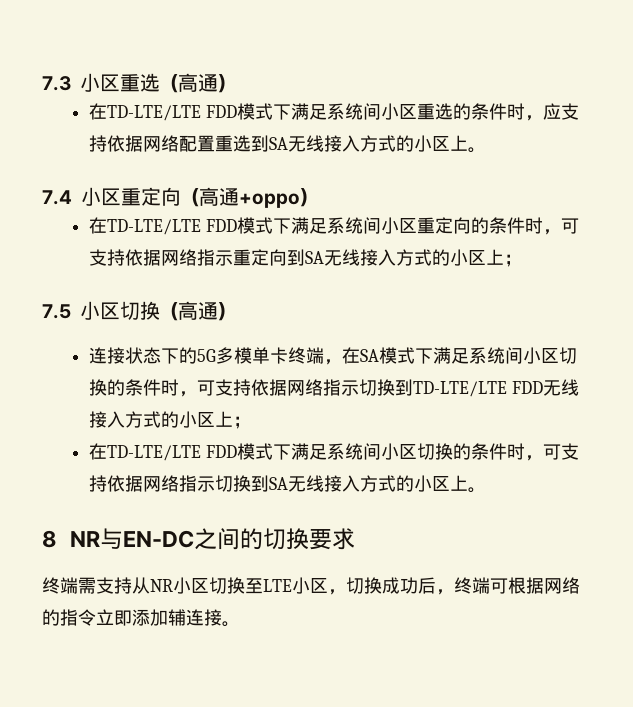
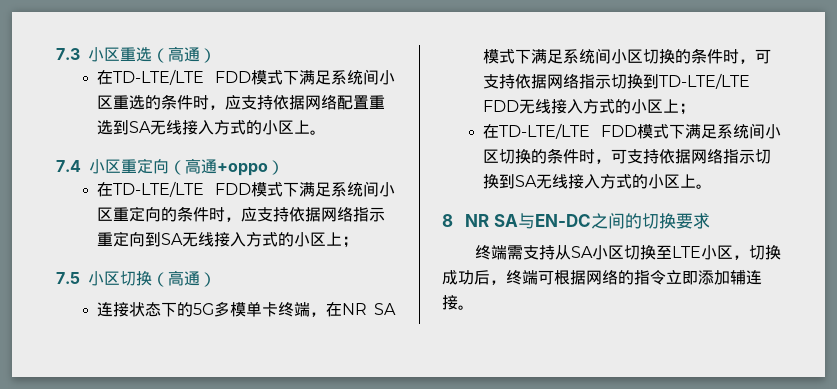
- 在TD-LTE/LTE FDD模式下满足系统间小区重定向的条件时，可支持依据网络指示重定向到SA无线接入方式的小区上；
+ 在TD-LTE/LTE FDD模式下满足系统间小区重定向的条件时，应支持依据网络指示重定向到SA无线接入方式的小区上；
- 连接状态下的5G多模单卡终端，在SA模式下满足系统间小区切换的条件时，可支持依据网络指示切换到TD-LTE/LTE FDD无线接入方式的小区上；
+ 连接状态下的5G多模单卡终端，在NR SA模式下满足系统间小区切换的条件时，可支持依据网络指示切换到TD-LTE/LTE FDD无线接入方式的小区上；
- 8 NR与EN-DC之间的切换要求
+ 8 NR SA与EN-DC之间的切换要求
- 终端需支持从NR小区切换至LTE小区，切换成功后，终端可根据网络的指令立即添加辅连接。
+ 终端需支持从SA小区切换至LTE小区，切换成功后，终端可根据网络的指令立即添加辅连接。

